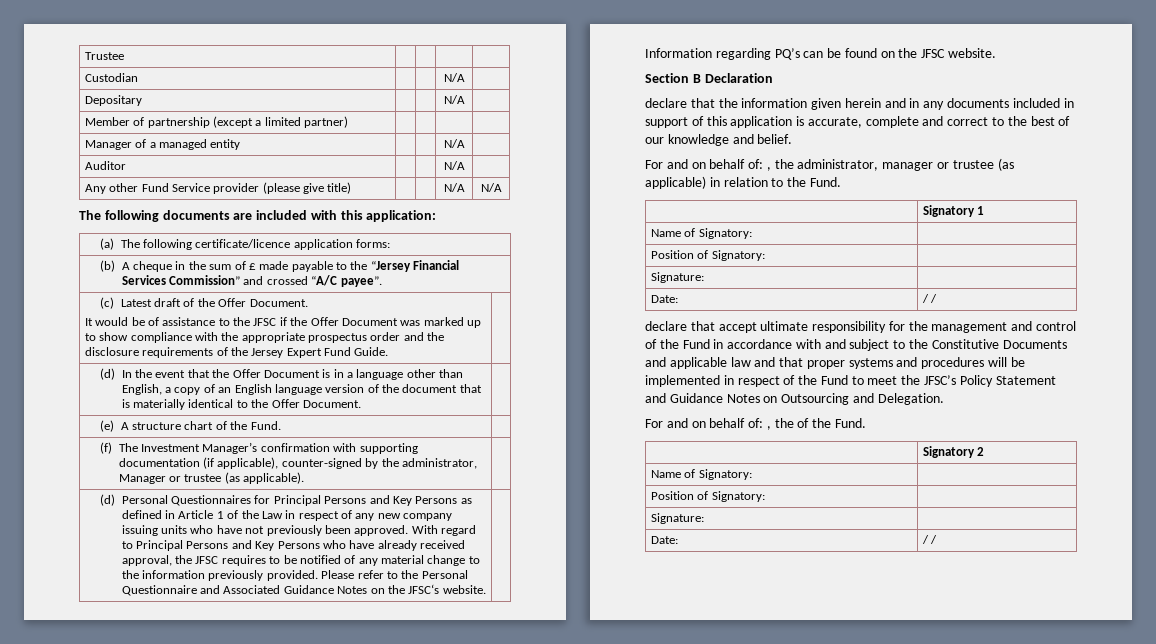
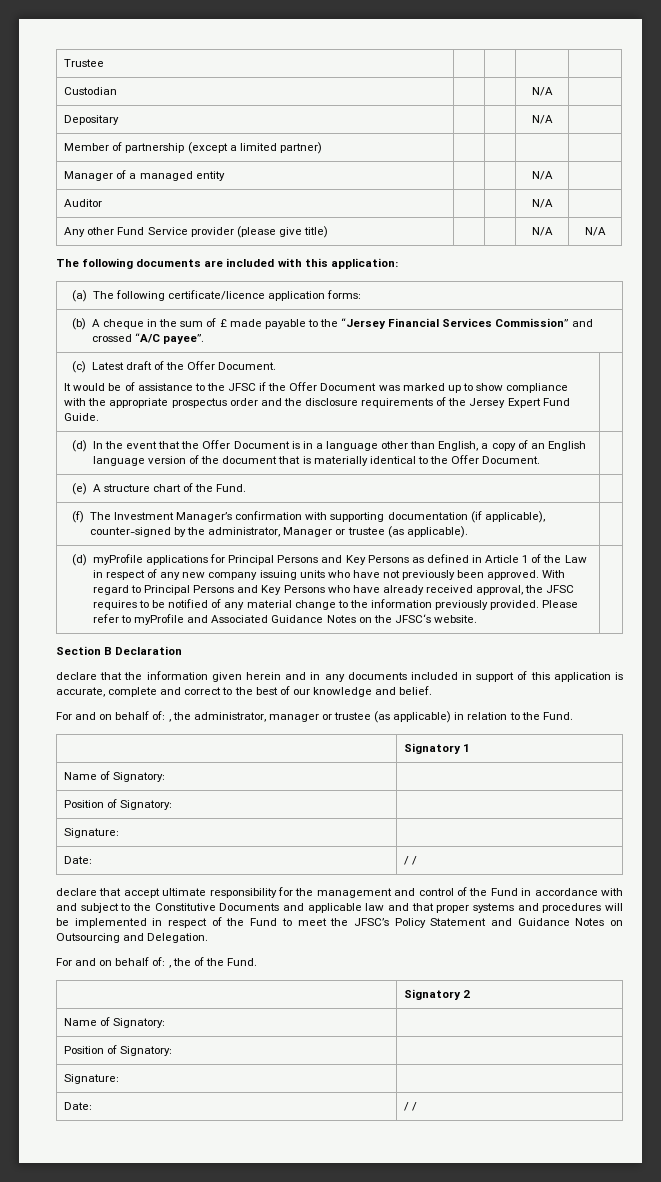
- (d) Personal Questionnaires for Principal Persons and Key Persons as defined in Article 1 of the Law in respect of any new company issuing units who have not previously been approved.
+ (d) myProfile applications for Principal Persons and Key Persons as defined in Article 1 of the Law in respect of any new company issuing units who have not previously been approved.
- Please refer to the Personal Questionnaire and Associated Guidance Notes on the JFSC‘s website.
+ Please refer to myProfile and Associated Guidance Notes on the JFSC‘s website.
- Information regarding PQ’s can be found on the JFSC website.

